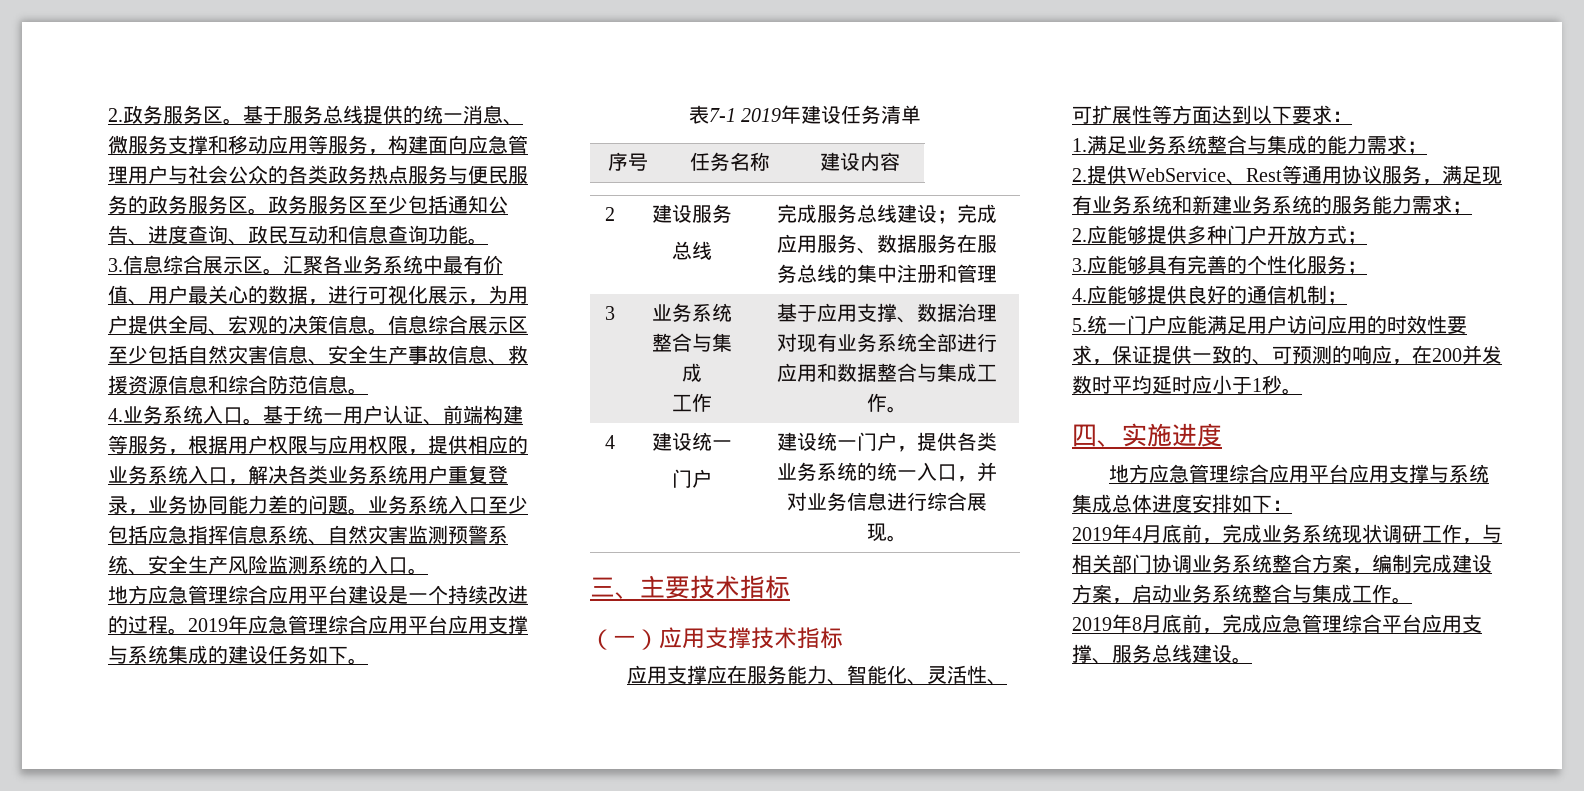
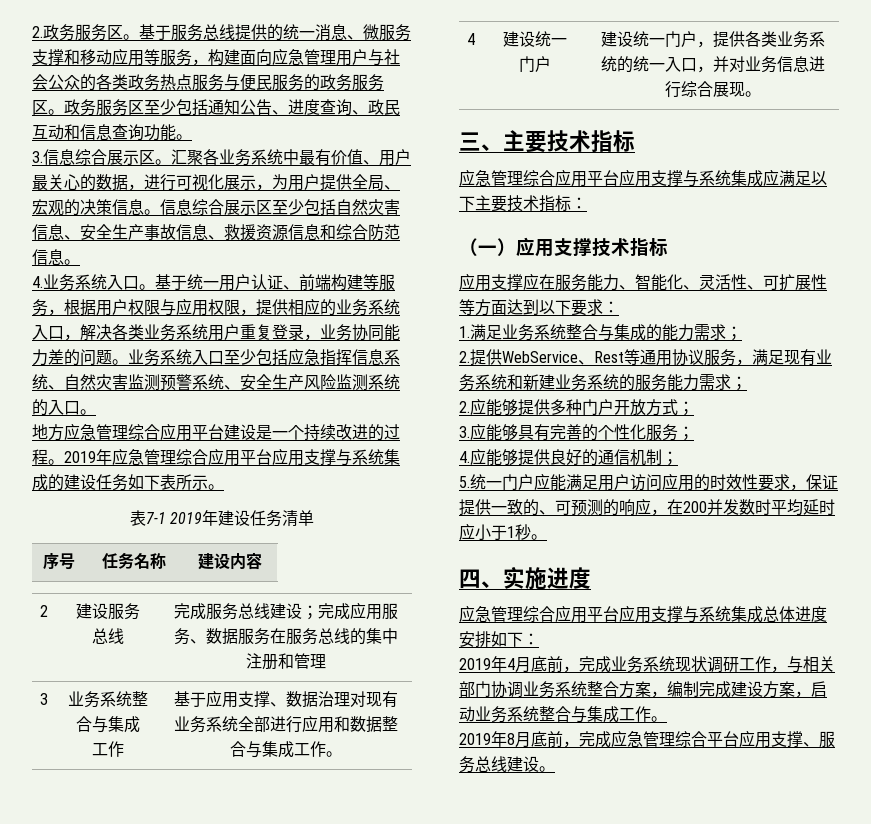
- 2019年应急管理综合应用平台应用支撑与系统集成的建设任务如下。
+ 2019年应急管理综合应用平台应用支撑与系统集成的建设任务如下表所示。
+ 应急管理综合应用平台应用支撑与系统集成应满足以下主要技术指标：
- 地方应急管理综合应用平台应用支撑与系统集成总体进度安排如下：
+ 应急管理综合应用平台应用支撑与系统集成总体进度安排如下：

